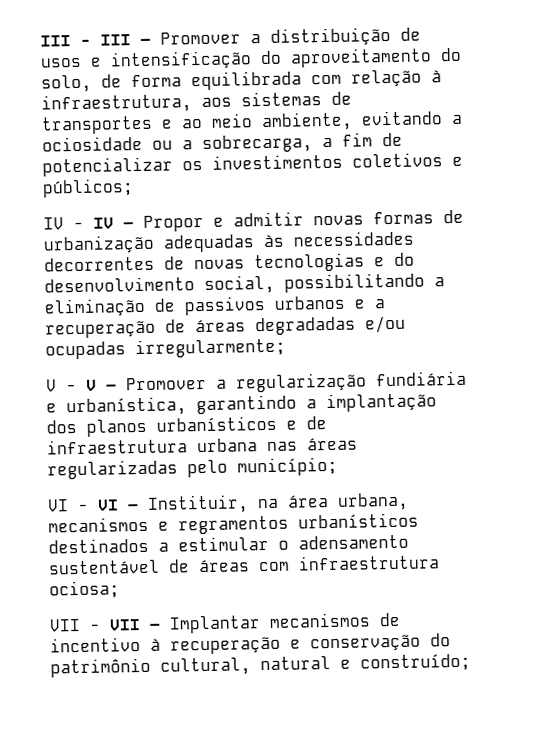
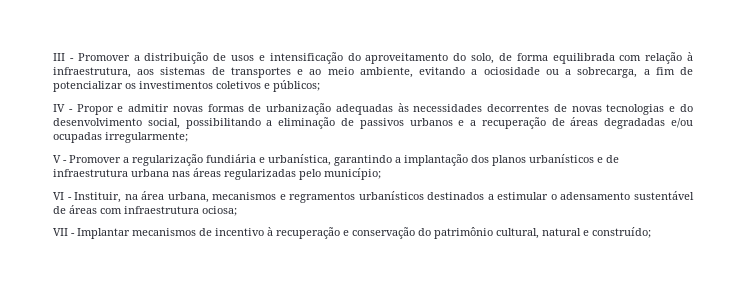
- III - III – Promover a distribuição de usos e intensificação do aproveitamento do solo, de forma equilibrada com relação à infraestrutura, aos sistemas de transportes e ao meio ambiente, evitando a ociosidade ou a sobrecarga, a fim de potencializar os investimentos coletivos e públicos;
+ III - Promover a distribuição de usos e intensificação do aproveitamento do solo, de forma equilibrada com relação à infraestrutura, aos sistemas de transportes e ao meio ambiente, evitando a ociosidade ou a sobrecarga, a fim de potencializar os investimentos coletivos e públicos;
- IV - IV – Propor e admitir novas formas de urbanização adequadas às necessidades decorrentes de novas tecnologias e do desenvolvimento social, possibilitando a eliminação de passivos urbanos e a recuperação de áreas degradadas e/ou ocupadas irregularmente;
+ IV - Propor e admitir novas formas de urbanização adequadas às necessidades decorrentes de novas tecnologias e do desenvolvimento social, possibilitando a eliminação de passivos urbanos e a recuperação de áreas degradadas e/ou ocupadas irregularmente;
- V - V – Promover a regularização fundiária e urbanística, garantindo a implantação dos planos urbanísticos e de infraestrutura urbana nas áreas regularizadas pelo município;
+ V - Promover a regularização fundiária e urbanística, garantindo a implantação dos planos urbanísticos e de infraestrutura urbana nas áreas regularizadas pelo município;
- VI - VI – Instituir, na área urbana, mecanismos e regramentos urbanísticos destinados a estimular o adensamento sustentável de áreas com infraestrutura ociosa;
+ VI - Instituir, na área urbana, mecanismos e regramentos urbanísticos destinados a estimular o adensamento sustentável de áreas com infraestrutura ociosa;
- VII - VII – Implantar mecanismos de incentivo à recuperação e conservação do patrimônio cultural, natural e construído;
+ VII - Implantar mecanismos de incentivo à recuperação e conservação do patrimônio cultural, natural e construído;

